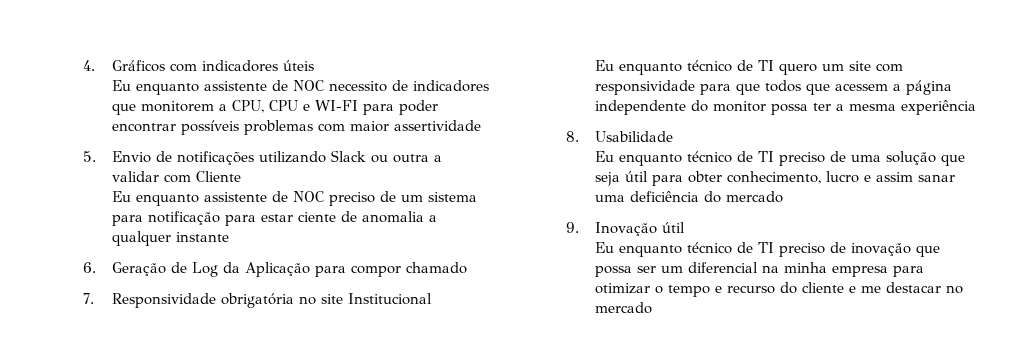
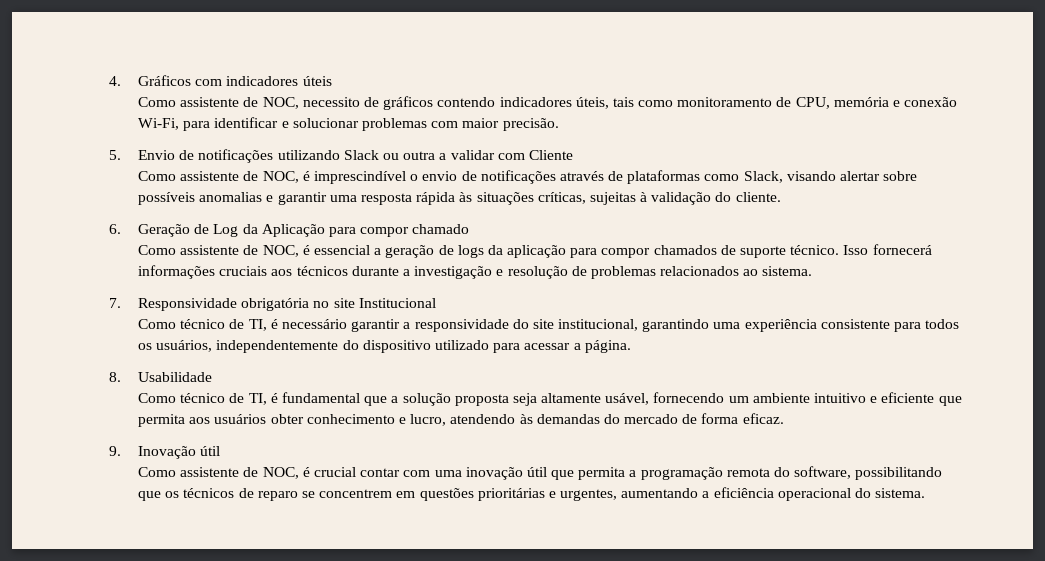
- Eu enquanto assistente de NOC necessito de indicadores que monitorem a CPU, CPU e WI-FI para poder encontrar possíveis problemas com maior assertividade
+ Como assistente de NOC, necessito de gráficos contendo indicadores úteis, tais como monitoramento de CPU, memória e conexão Wi-Fi, para identificar e solucionar problemas com maior precisão.
- Eu enquanto assistente de NOC preciso de um sistema para notificação para estar ciente de anomalia a qualquer instante
+ Como assistente de NOC, é imprescindível o envio de notificações através de plataformas como Slack, visando alertar sobre possíveis anomalias e garantir uma resposta rápida às situações críticas, sujeitas à validação do cliente.
+ Como assistente de NOC, é essencial a geração de logs da aplicação para compor chamados de suporte técnico. Isso fornecerá informações cruciais aos técnicos durante a investigação e resolução de problemas relacionados ao sistema.
- Eu enquanto técnico de TI quero um site com responsividade para que todos que acessem a página independente do monitor possa ter a mesma experiência
+ Como técnico de TI, é necessário garantir a responsividade do site institucional, garantindo uma experiência consistente para todos os usuários, independentemente do dispositivo utilizado para acessar a página.
  8. Usabilidade
- Eu enquanto técnico de TI preciso de uma solução que seja útil para obter conhecimento, lucro e assim sanar uma deficiência do mercado
+ Como técnico de TI, é fundamental que a solução proposta seja altamente usável, fornecendo um ambiente intuitivo e eficiente que permita aos usuários obter conhecimento e lucro, atendendo às demandas do mercado de forma eficaz.
- Eu enquanto técnico de TI preciso de inovação que possa ser um diferencial na minha empresa para otimizar o tempo e recurso do cliente e me destacar no mercado
+ Como assistente de NOC, é crucial contar com uma inovação útil que permita a programação remota do software, possibilitando que os técnicos de reparo se concentrem em questões prioritárias e urgentes, aumentando a eficiência operacional do sistema.

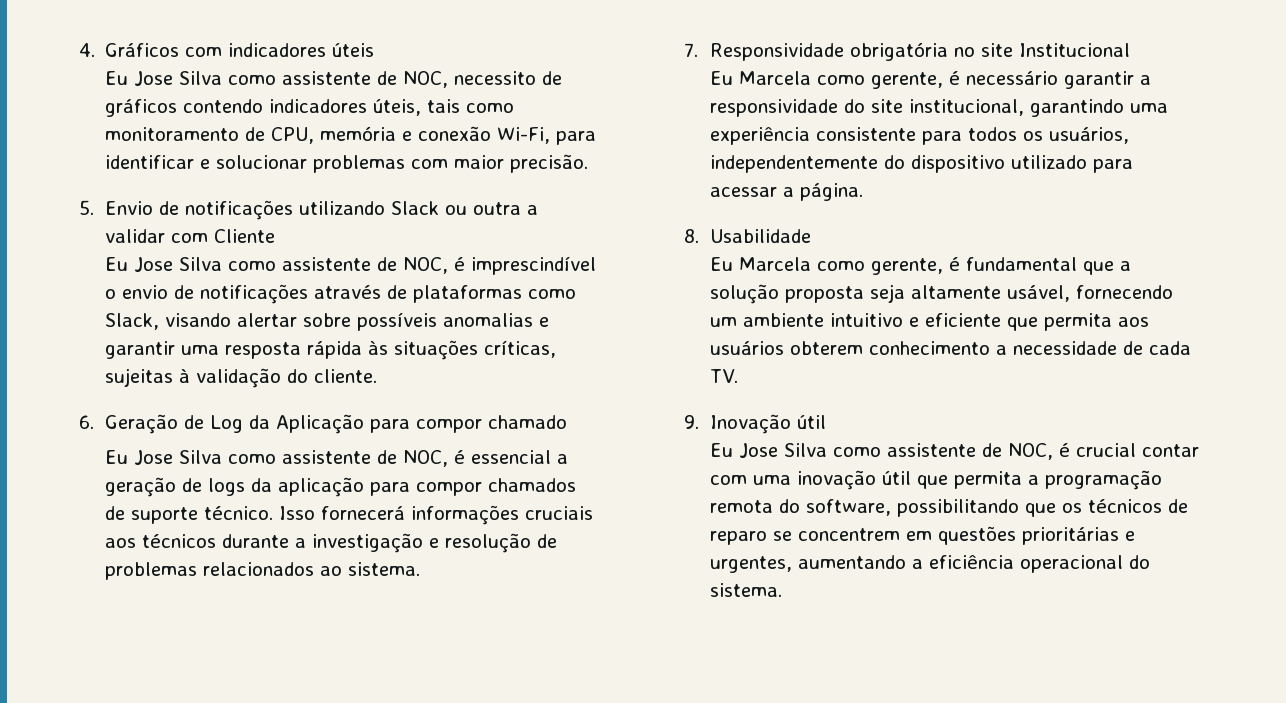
- Como assistente de NOC, necessito de gráficos contendo indicadores úteis, tais como monitoramento de CPU, memória e conexão Wi-Fi, para identificar e solucionar problemas com maior precisão.
+ Eu Jose Silva como assistente de NOC, necessito de gráficos contendo indicadores úteis, tais como monitoramento de CPU, memória e conexão Wi-Fi, para identificar e solucionar problemas com maior precisão.
- Como assistente de NOC, é imprescindível o envio de notificações através de plataformas como Slack, visando alertar sobre possíveis anomalias e garantir uma resposta rápida às situações críticas, sujeitas à validação do cliente.
+ Eu Jose Silva como assistente de NOC, é imprescindível o envio de notificações através de plataformas como Slack, visando alertar sobre possíveis anomalias e garantir uma resposta rápida às situações críticas, sujeitas à validação do cliente.
- Como assistente de NOC, é essencial a geração de logs da aplicação para compor chamados de suporte técnico.
+ Eu Jose Silva como assistente de NOC, é essencial a geração de logs da aplicação para compor chamados de suporte técnico.
- Como técnico de TI, é necessário garantir a responsividade do site institucional, garantindo uma experiência consistente para todos os usuários, independentemente do dispositivo utilizado para acessar a página.
+ Eu Marcela como gerente, é necessário garantir a responsividade do site institucional, garantindo uma experiência consistente para todos os usuários, independentemente do dispositivo utilizado para acessar a página.
- Como técnico de TI, é fundamental que a solução proposta seja altamente usável, fornecendo um ambiente intuitivo e eficiente que permita aos usuários obter conhecimento e lucro, atendendo às demandas do mercado de forma eficaz.
+ Eu Marcela como gerente, é fundamental que a solução proposta seja altamente usável, fornecendo um ambiente intuitivo e eficiente que permita aos usuários obterem conhecimento a necessidade de cada TV.
- Como assistente de NOC, é crucial contar com uma inovação útil que permita a programação remota do software, possibilitando que os técnicos de reparo se concentrem em questões prioritárias e urgentes, aumentando a eficiência operacional do sistema.
+ Eu Jose Silva como assistente de NOC, é crucial contar com uma inovação útil que permita a programação remota do software, possibilitando que os técnicos de reparo se concentrem em questões prioritárias e urgentes, aumentando a eficiência operacional do sistema.

